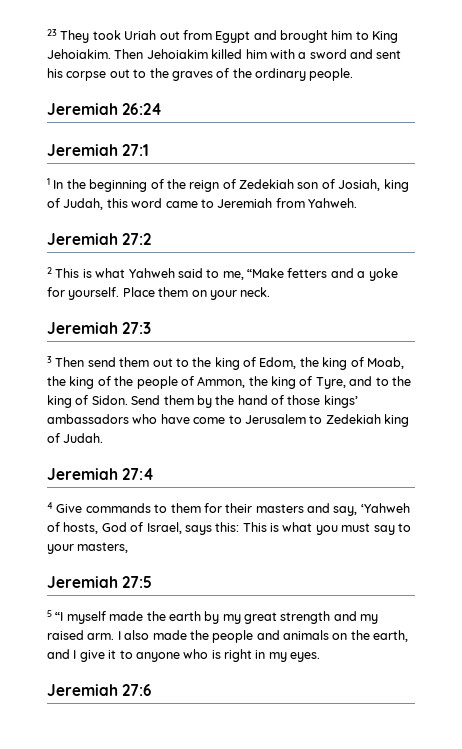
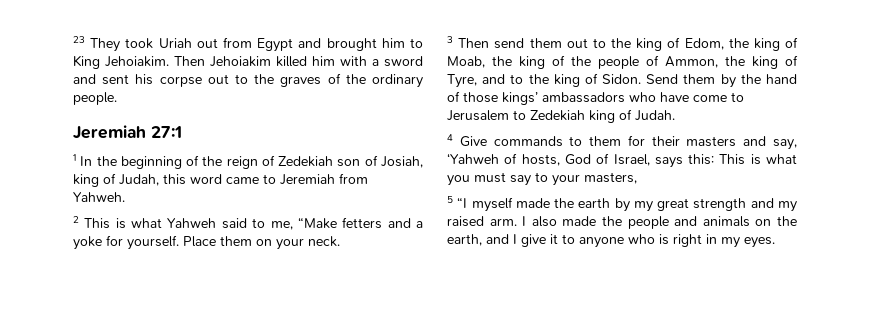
- Jeremiah 26:24
- Jeremiah 27:2
- Jeremiah 27:3
- Jeremiah 27:4
- Jeremiah 27:5
- Jeremiah 27:6

